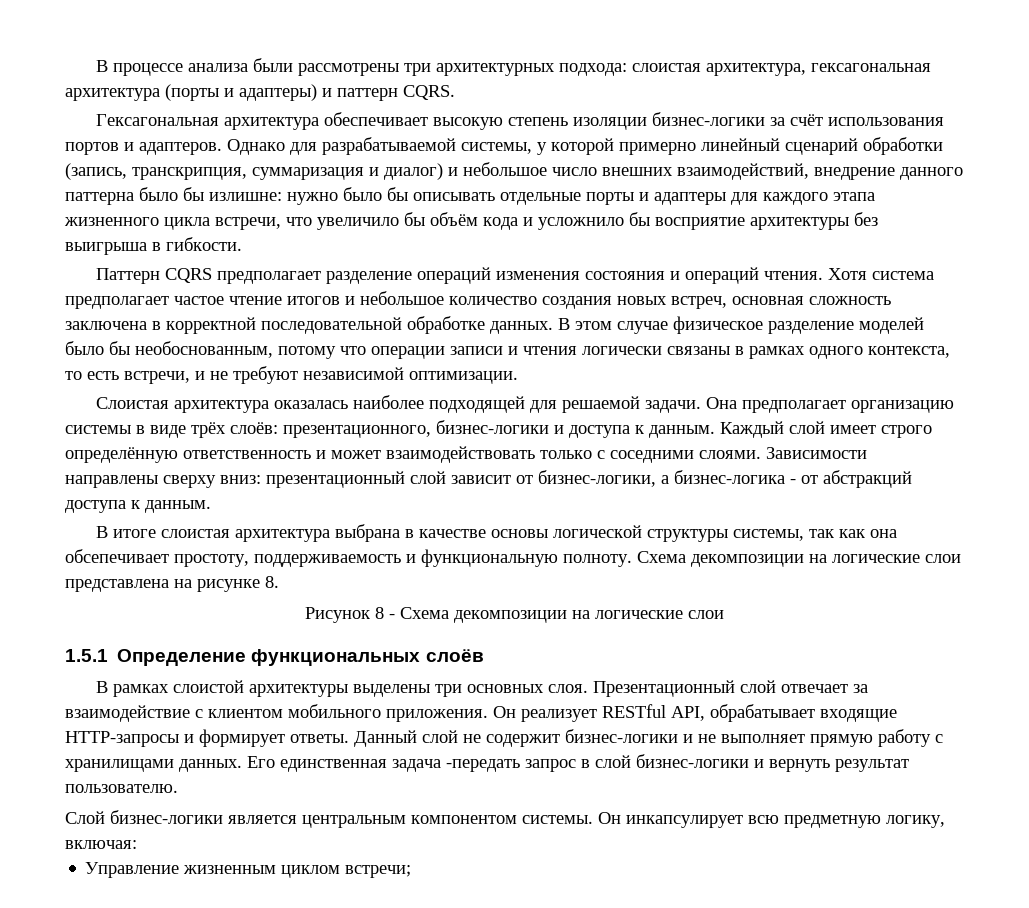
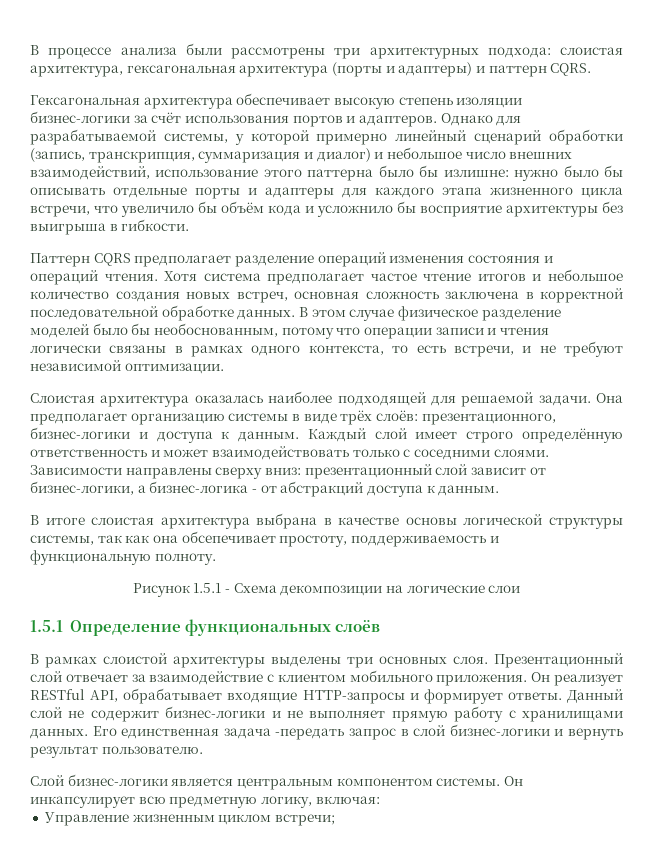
- Однако для разрабатываемой системы, у которой примерно линейный сценарий обработки (запись, транскрипция, суммаризация и диалог) и небольшое число внешних взаимодействий, внедрение данного паттерна было бы излишне: нужно было бы описывать отдельные порты и адаптеры для каждого этапа жизненного цикла встречи, что увеличило бы объём кода и усложнило бы восприятие архитектуры без выигрыша в гибкости.
+ Однако для разрабатываемой системы, у которой примерно линейный сценарий обработки (запись, транскрипция, суммаризация и диалог) и небольшое число внешних взаимодействий, использование этого паттерна было бы излишне: нужно было бы описывать отдельные порты и адаптеры для каждого этапа жизненного цикла встречи, что увеличило бы объём кода и усложнило бы восприятие архитектуры без выигрыша в гибкости.
- Схема декомпозиции на логические слои представлена на рисунке 8.
- Рисунок 8 - Схема декомпозиции на логические слои
+ Рисунок 1.5.1 - Схема декомпозиции на логические слои

